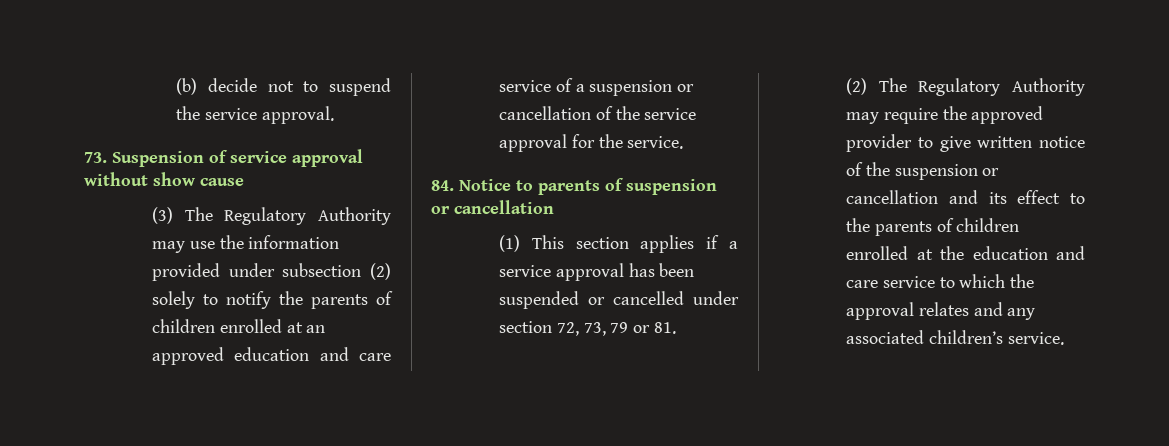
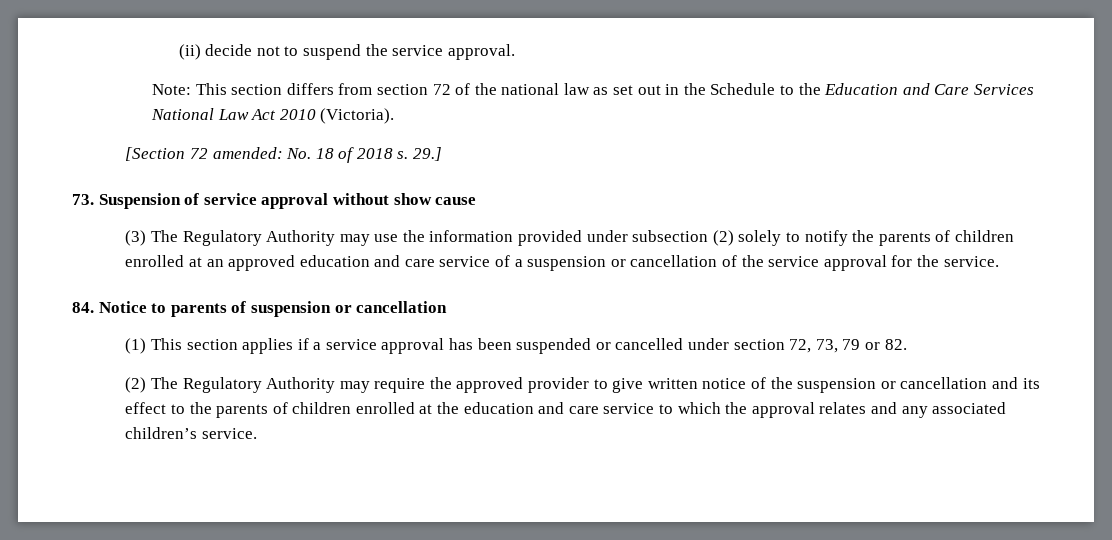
- (b) decide not to suspend the service approval.
+ (ii) decide not to suspend the service approval.
+ Note: This section differs from section 72 of the national law as set out in the Schedule to the Education and Care Services National Law Act 2010 (Victoria).
+ [Section 72 amended: No. 18 of 2018 s. 29.]
- (1) This section applies if a service approval has been suspended or cancelled under section 72, 73, 79 or 81.
+ (1) This section applies if a service approval has been suspended or cancelled under section 72, 73, 79 or 82.

